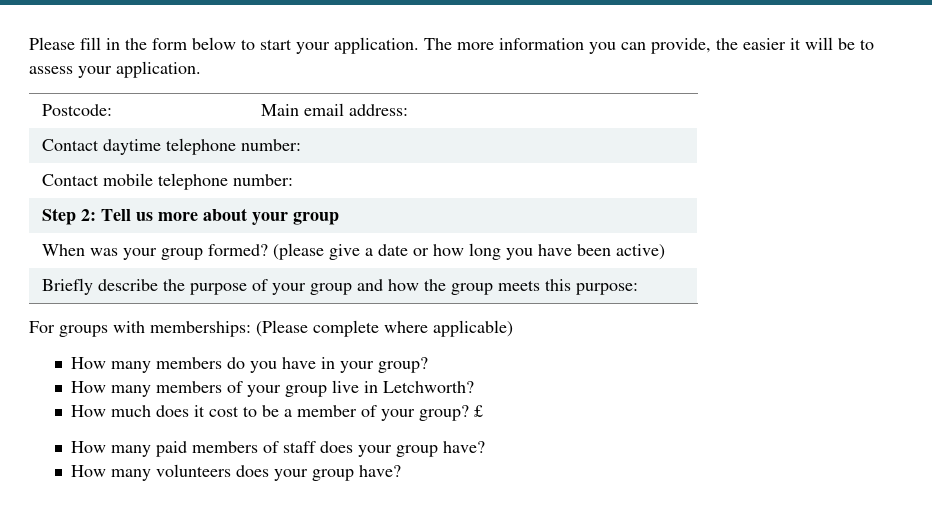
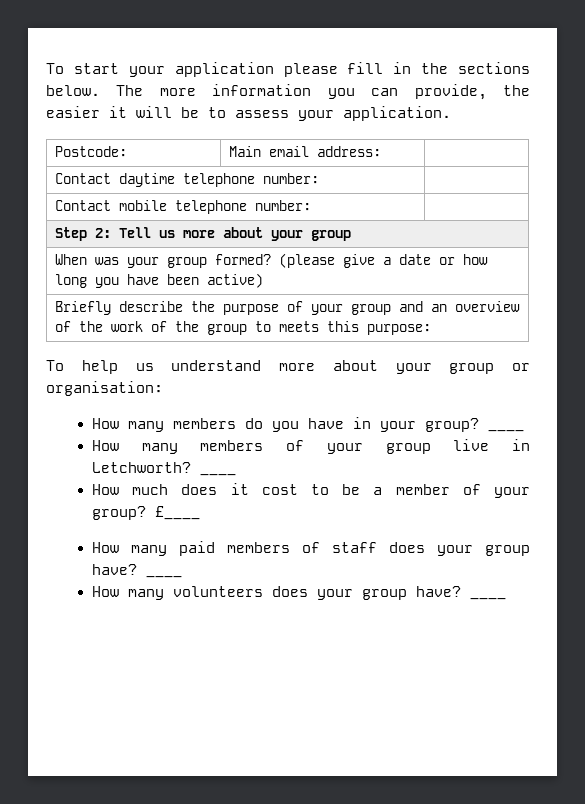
- Please fill in the form below to start your application.
+ To start your application please fill in the sections below.
- Briefly describe the purpose of your group and how the group meets this purpose:
+ Briefly describe the purpose of your group and an overview of the work of the group to meets this purpose:
- For groups with memberships: (Please complete where applicable)
+ To help us understand more about your group or organisation:
- How many members do you have in your group?
+ How many members do you have in your group? ____
- How many members of your group live in Letchworth?
+ How many members of your group live in Letchworth? ____
- £
+ £____
- How many paid members of staff does your group have?
+ How many paid members of staff does your group have? ____
- How many volunteers does your group have?
+ How many volunteers does your group have? ____

